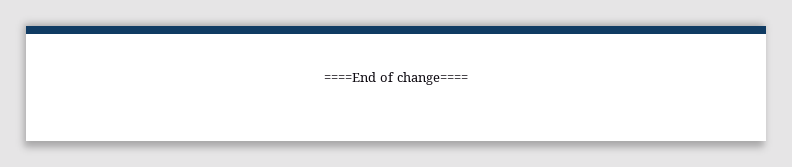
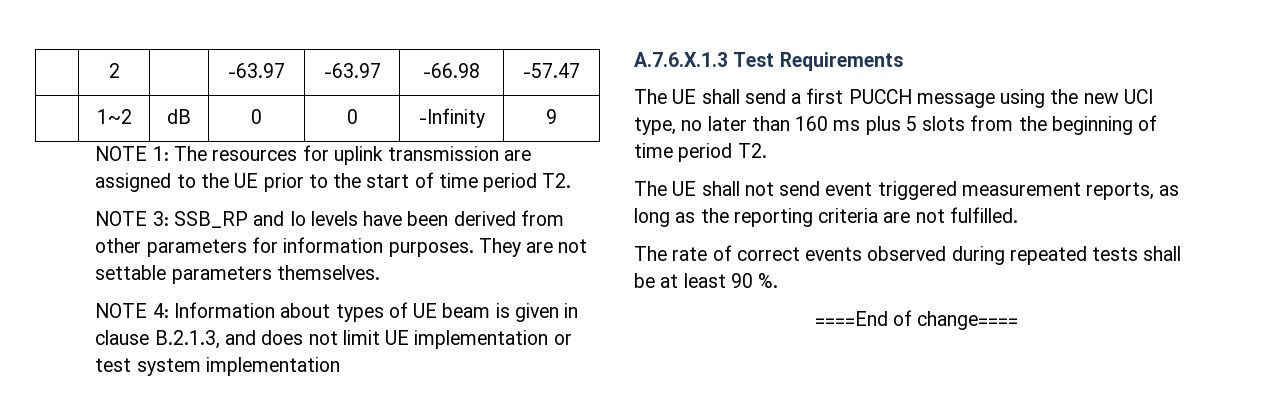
+ | 2 | | -63.97 | -63.97 | -66.98 | -57.47
+ | 1~2 | dB | 0 | 0 | -Infinity | 9
+ NOTE 1: The resources for uplink transmission are assigned to the UE prior to the start of time period T2.
+ NOTE 3: SSB_RP and Io levels have been derived from other parameters for information purposes. They are not settable parameters themselves.
+ NOTE 4: Information about types of UE beam is given in clause B.2.1.3, and does not limit UE implementation or test system implementation
+ A.7.6.X.1.3 Test Requirements
+ The UE shall send a first PUCCH message using the new UCI type, no later than 160 ms plus 5 slots from the beginning of time period T2.
+ The UE shall not send event triggered measurement reports, as long as the reporting criteria are not fulfilled.
+ The rate of correct events observed during repeated tests shall be at least 90 %.

